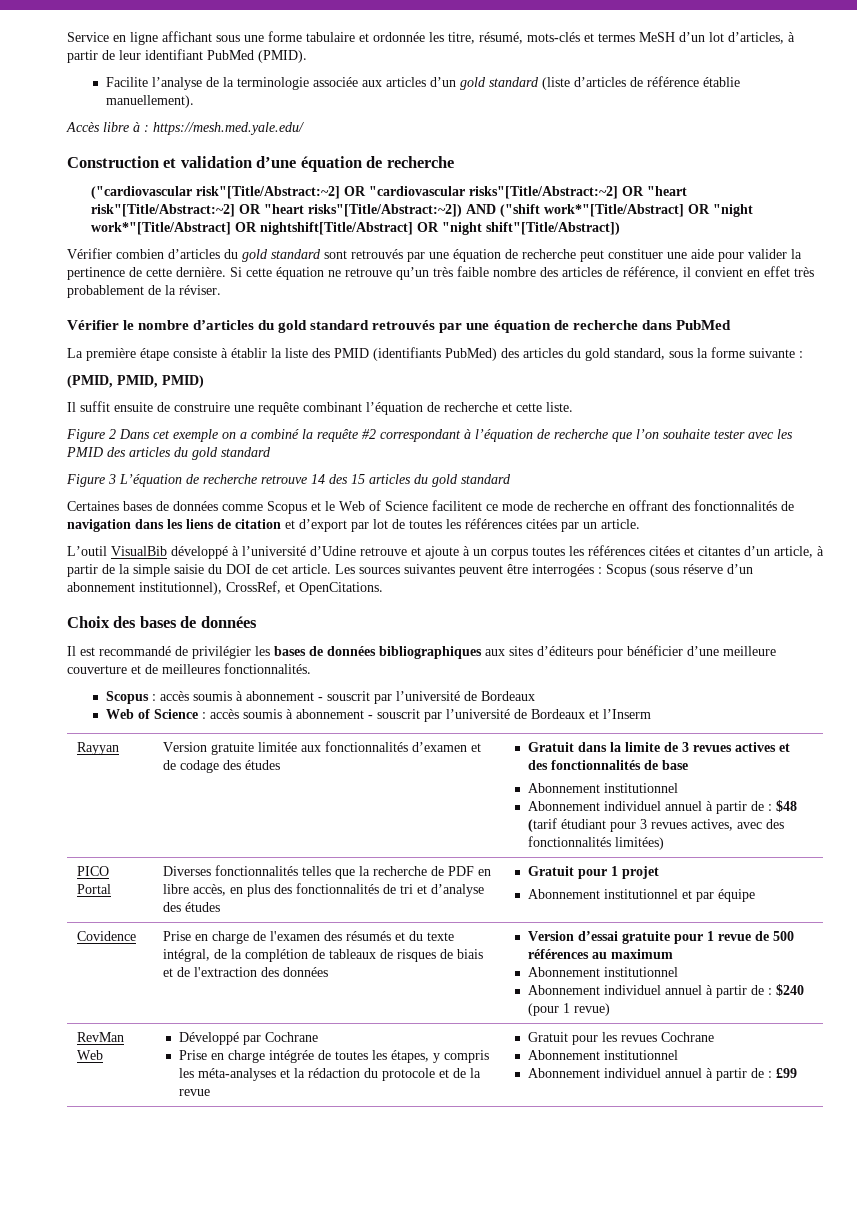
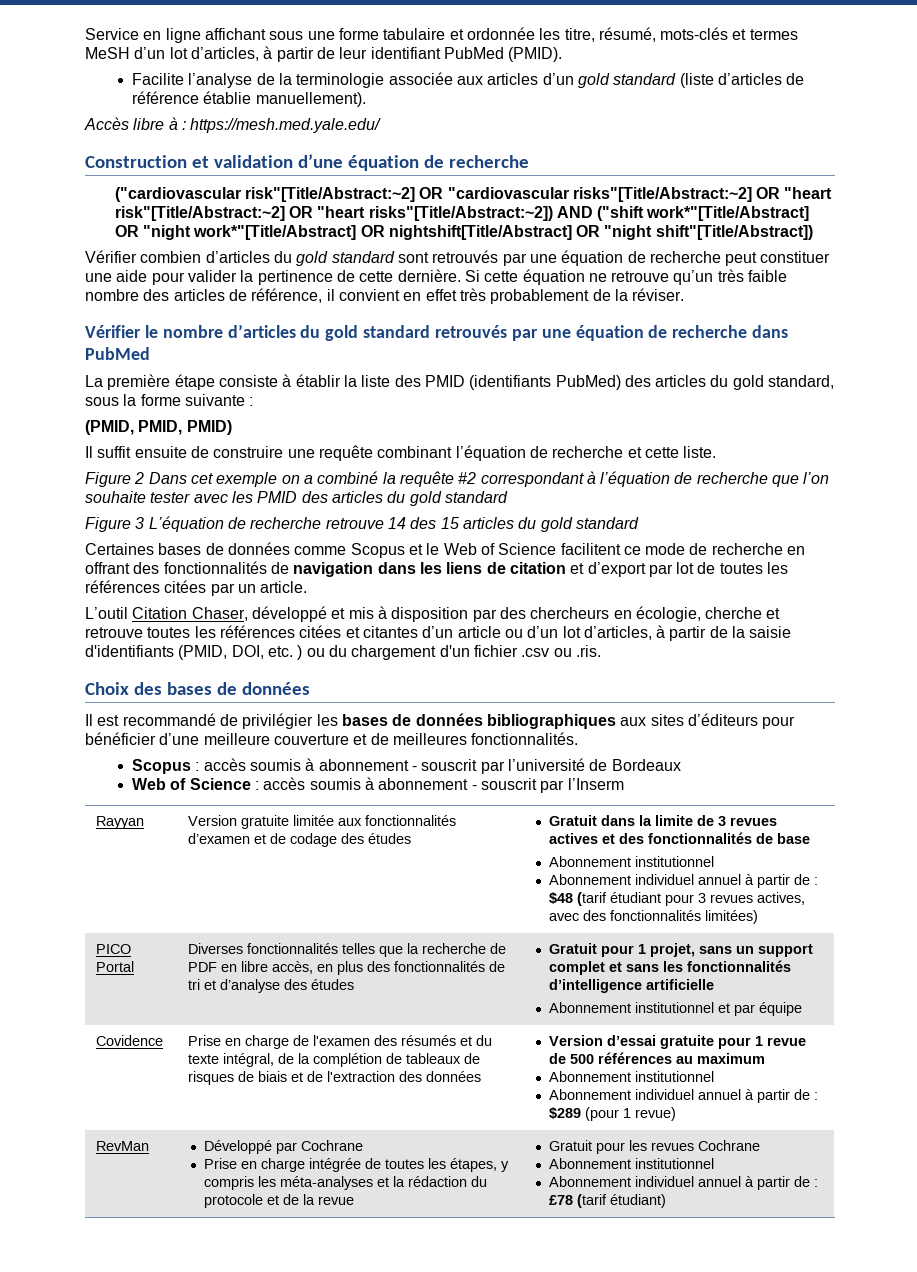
- L’outil VisualBib développé à l’université d’Udine retrouve et ajoute à un corpus toutes les références citées et citantes d’un article, à partir de la simple saisie du DOI de cet article. Les sources suivantes peuvent être interrogées : Scopus (sous réserve d’un abonnement institutionnel), CrossRef, et OpenCitations.
+ L’outil Citation Chaser, développé et mis à disposition par des chercheurs en écologie, cherche et retrouve toutes les références citées et citantes d’un article ou d’un lot d’articles, à partir de la saisie d'identifiants (PMID, DOI, etc. ) ou du chargement d'un fichier .csv ou .ris.
- Web of Science : accès soumis à abonnement - souscrit par l’université de Bordeaux et l’Inserm
+ Web of Science : accès soumis à abonnement - souscrit par l’Inserm
- Gratuit pour 1 projet
+ Gratuit pour 1 projet, sans un support complet et sans les fonctionnalités d’intelligence artificielle
- Abonnement individuel annuel à partir de : $240 (pour 1 revue)
+ Abonnement individuel annuel à partir de : $289 (pour 1 revue)
- RevMan Web
+ RevMan
- Abonnement individuel annuel à partir de : £99
+ Abonnement individuel annuel à partir de : £78 (tarif étudiant)

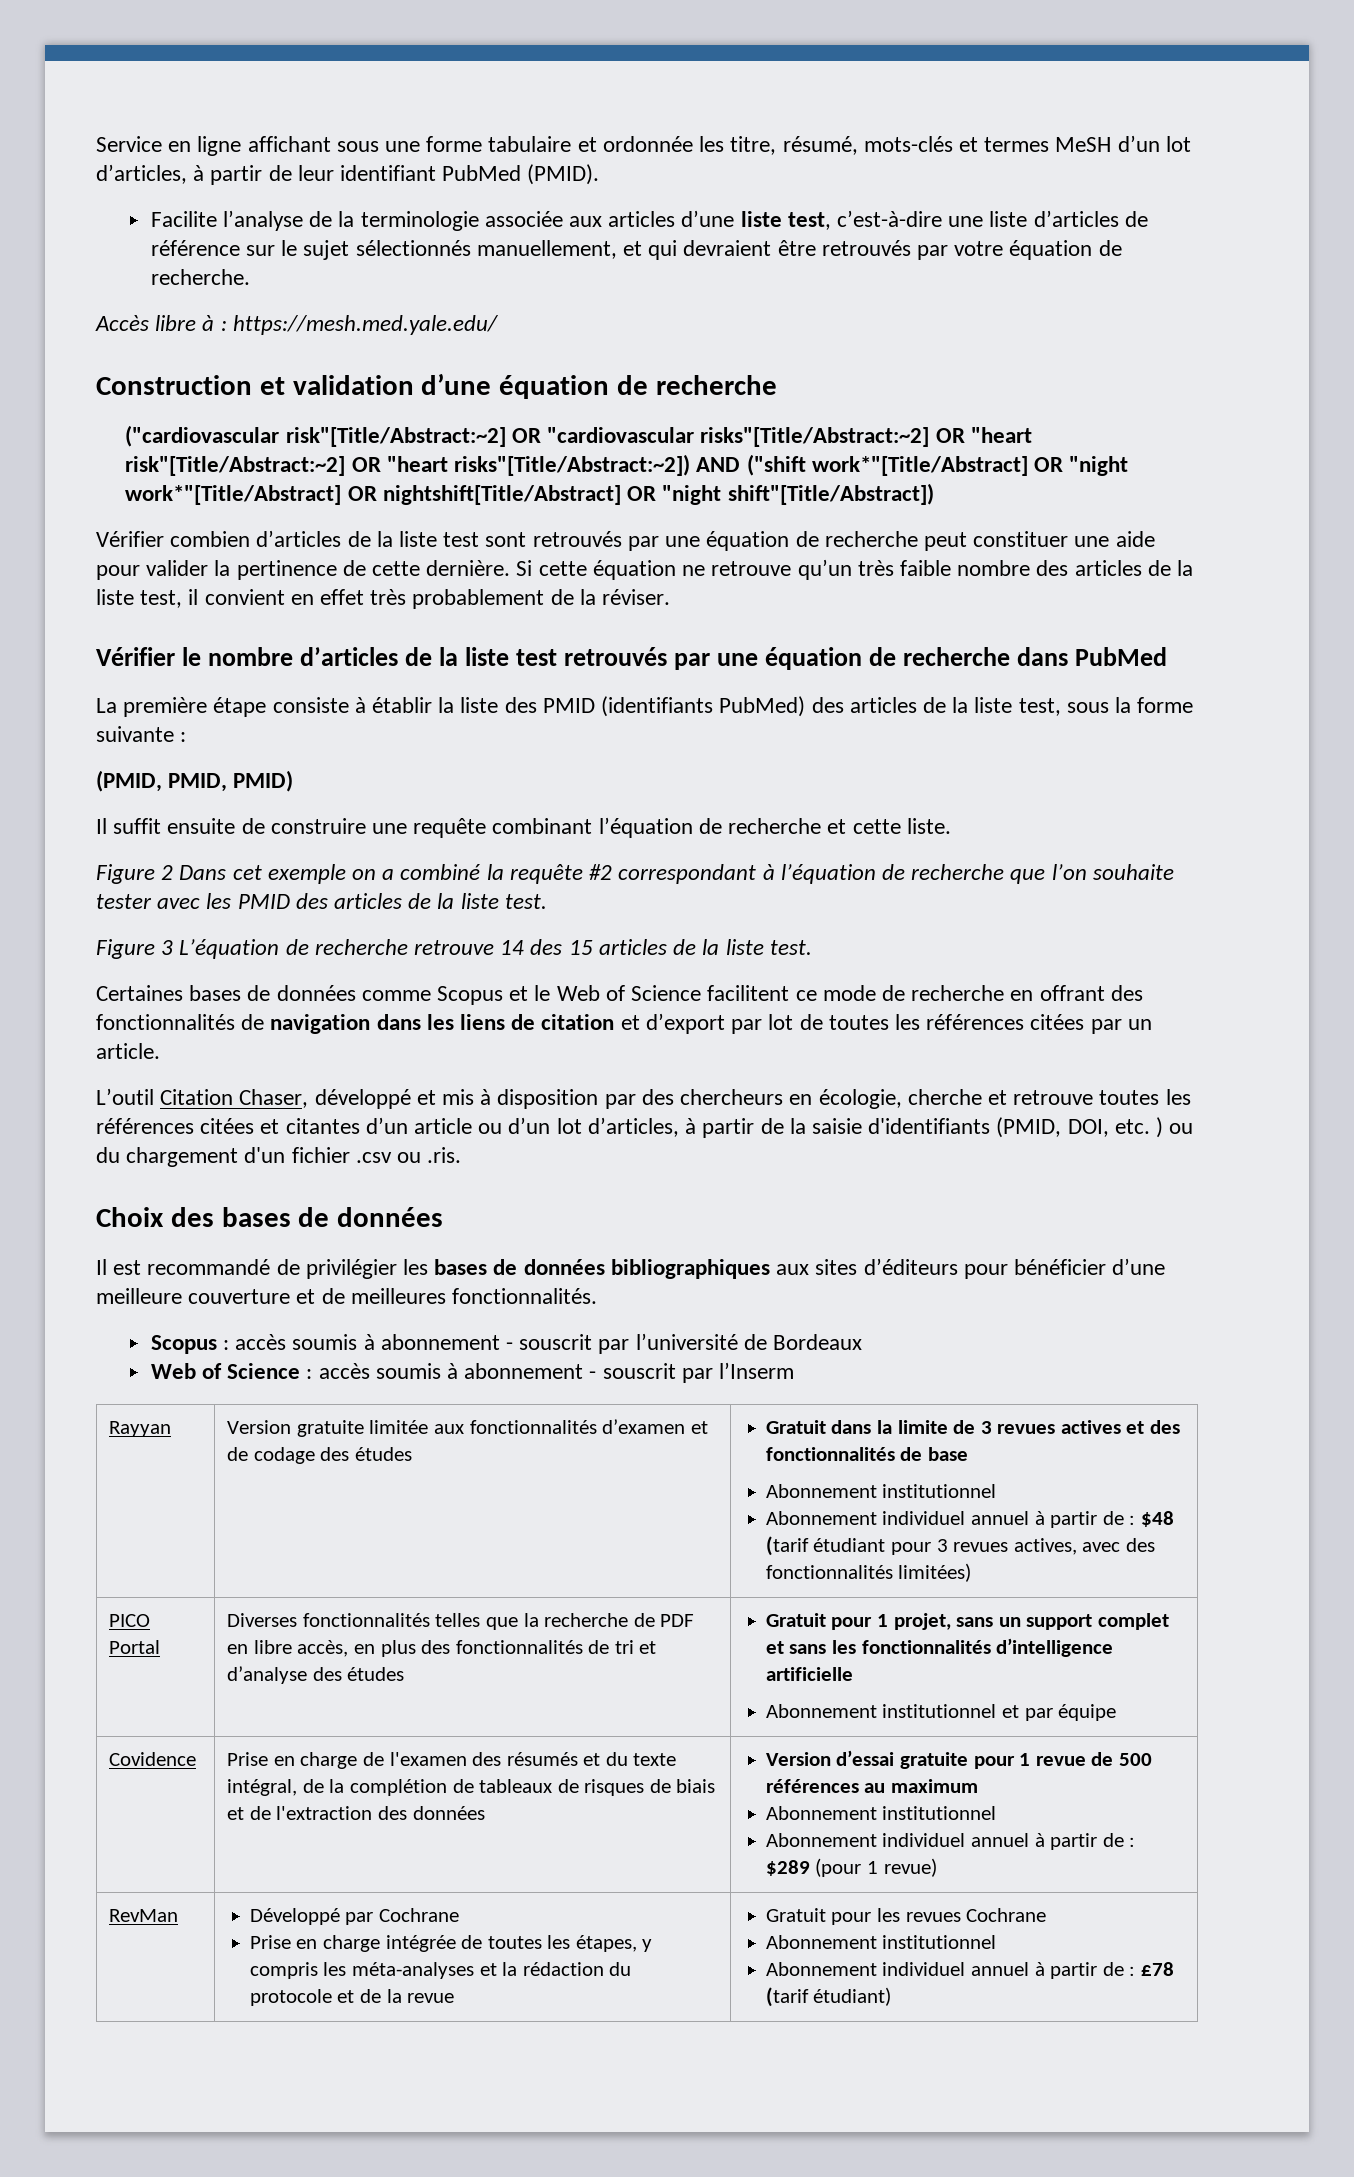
- Facilite l’analyse de la terminologie associée aux articles d’un gold standard (liste d’articles de référence établie manuellement).
+ Facilite l’analyse de la terminologie associée aux articles d’une liste test, c’est-à-dire une liste d’articles de référence sur le sujet sélectionnés manuellement, et qui devraient être retrouvés par votre équation de recherche.
- Vérifier combien d’articles du gold standard sont retrouvés par une équation de recherche peut constituer une aide pour valider la pertinence de cette dernière.
+ Vérifier combien d’articles de la liste test sont retrouvés par une équation de recherche peut constituer une aide pour valider la pertinence de cette dernière.
- Si cette équation ne retrouve qu’un très faible nombre des articles de référence, il convient en effet très probablement de la réviser.
+ Si cette équation ne retrouve qu’un très faible nombre des articles de la liste test, il convient en effet très probablement de la réviser.
- Vérifier le nombre d’articles du gold standard retrouvés par une équation de recherche dans PubMed
+ Vérifier le nombre d’articles de la liste test retrouvés par une équation de recherche dans PubMed
- La première étape consiste à établir la liste des PMID (identifiants PubMed) des articles du gold standard, sous la forme suivante :
+ La première étape consiste à établir la liste des PMID (identifiants PubMed) des articles de la liste test, sous la forme suivante :
- Figure 2 Dans cet exemple on a combiné la requête #2 correspondant à l’équation de recherche que l’on souhaite tester avec les PMID des articles du gold standard
+ Figure 2 Dans cet exemple on a combiné la requête #2 correspondant à l’équation de recherche que l’on souhaite tester avec les PMID des articles de la liste test.
- Figure 3 L’équation de recherche retrouve 14 des 15 articles du gold standard
+ Figure 3 L’équation de recherche retrouve 14 des 15 articles de la liste test.

